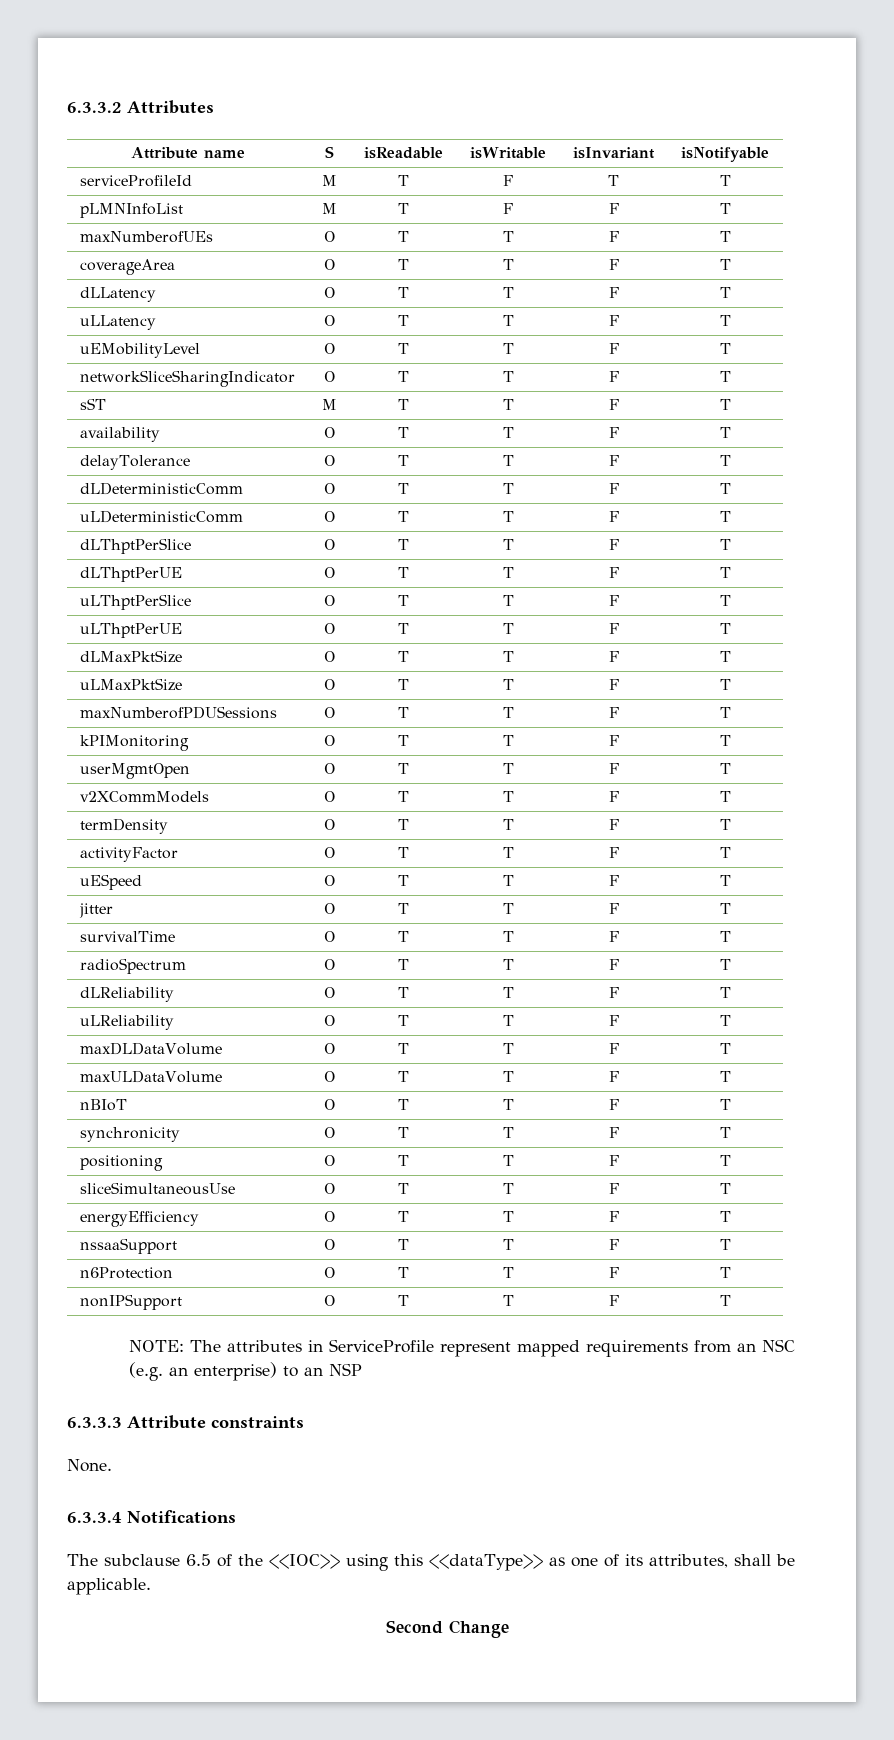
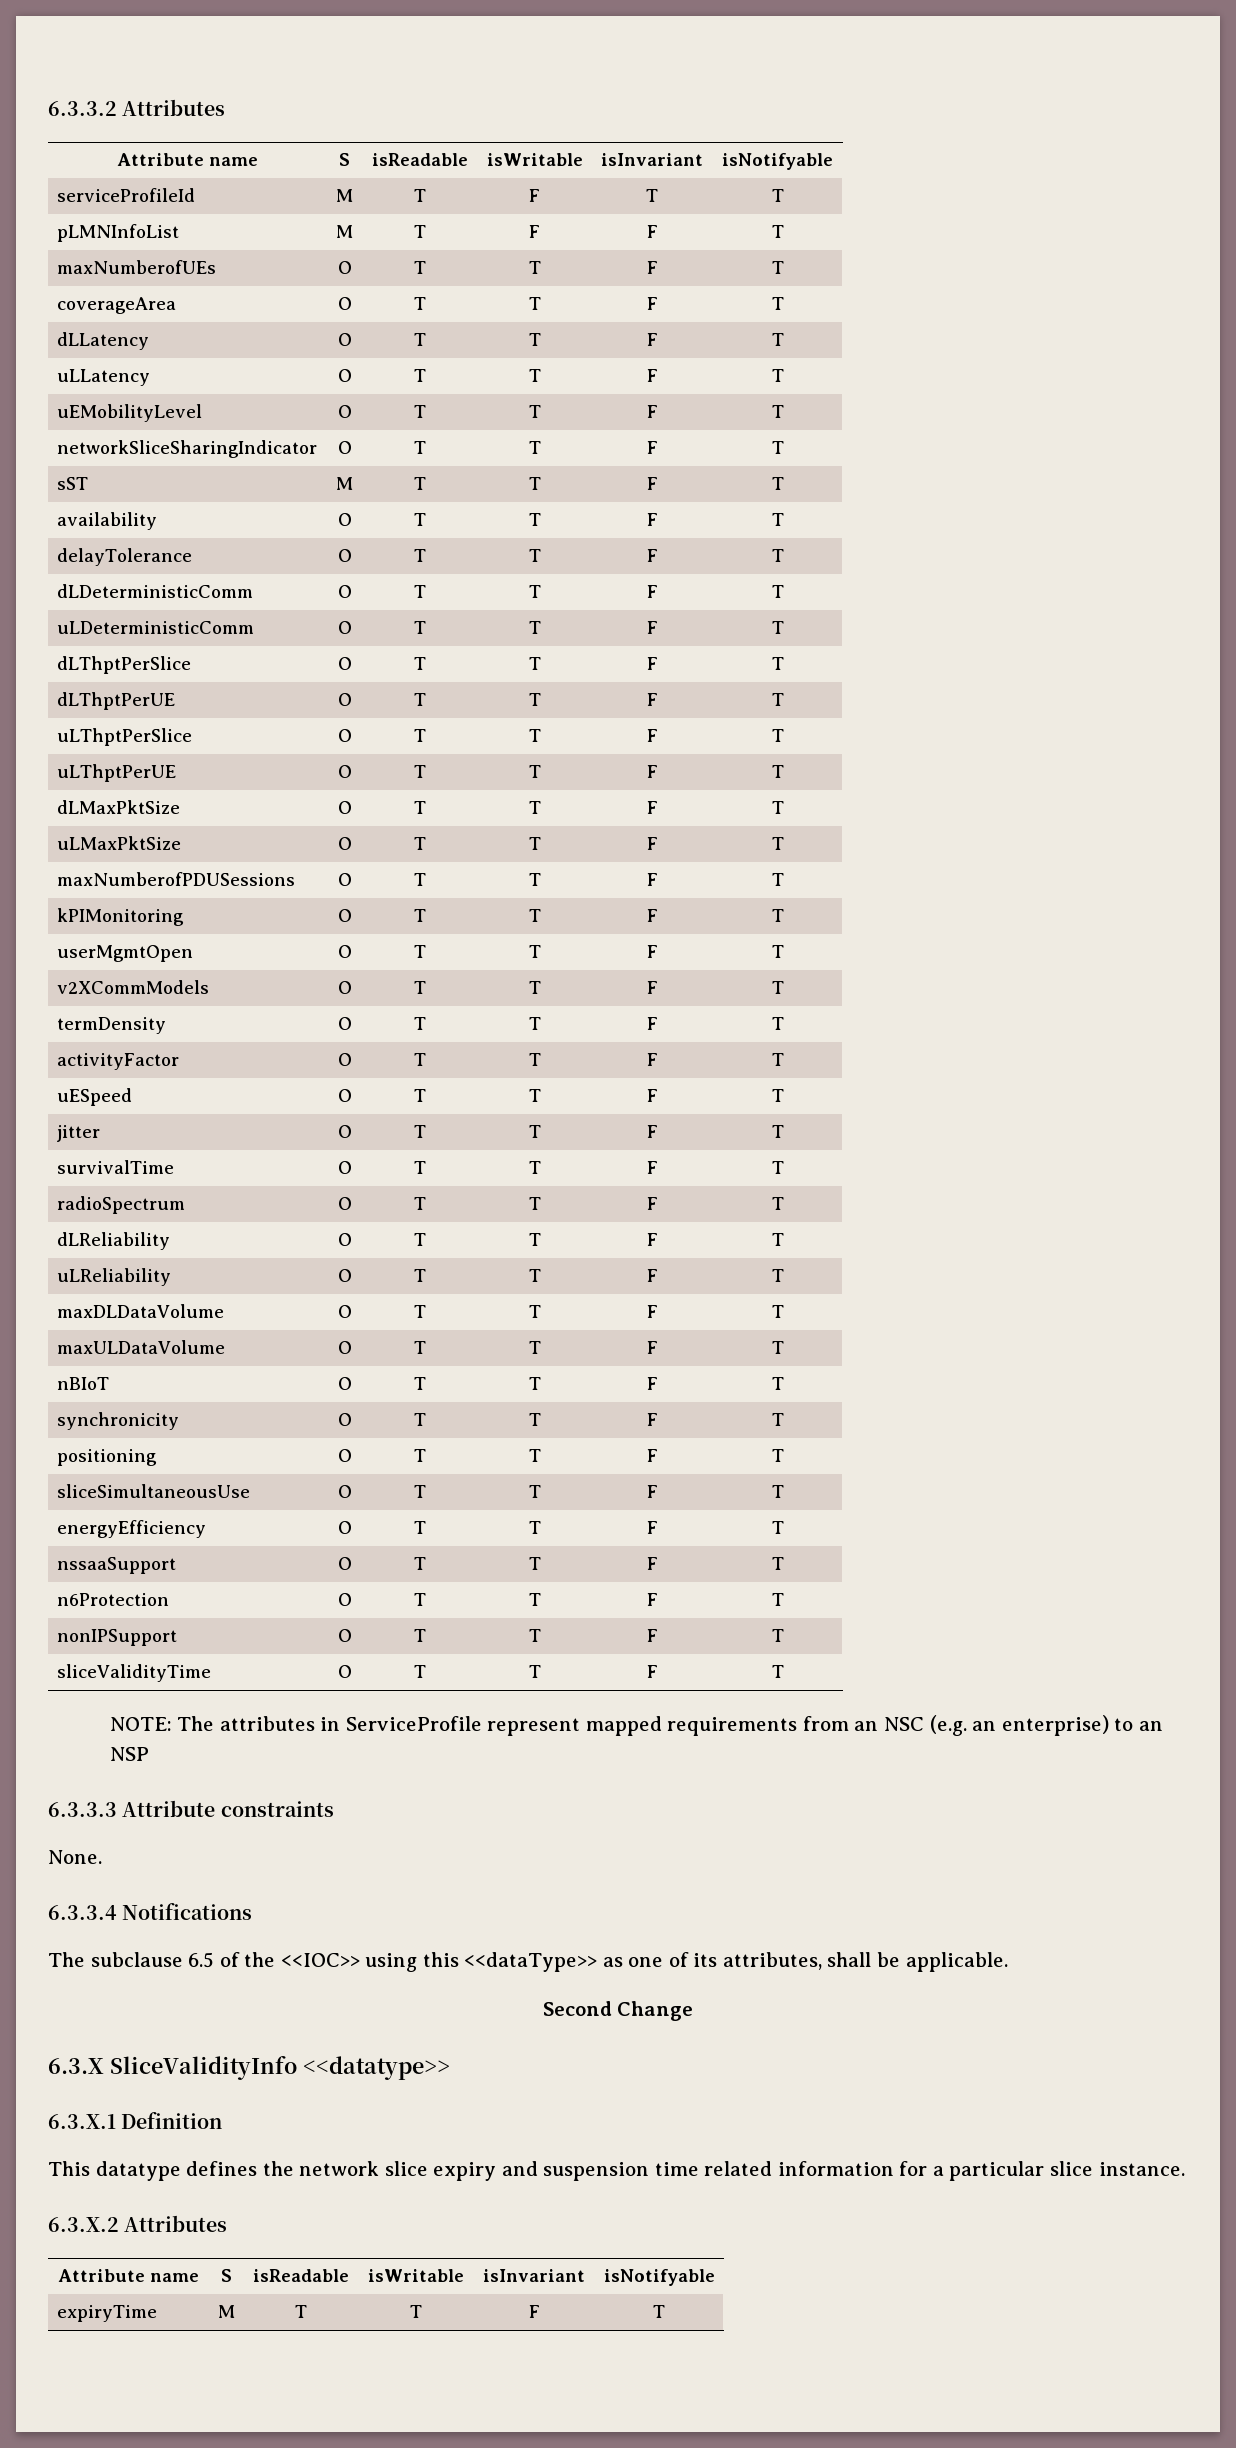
+ sliceValidityTime | O | T | T | F | T
+ 6.3.X SliceValidityInfo <<datatype>>
+ 6.3.X.1 Definition
+ This datatype defines the network slice expiry and suspension time related information for a particular slice instance.
+ 6.3.X.2 Attributes
+ Attribute name | S | isReadable | isWritable | isInvariant | isNotifyable
+ expiryTime | M | T | T | F | T

